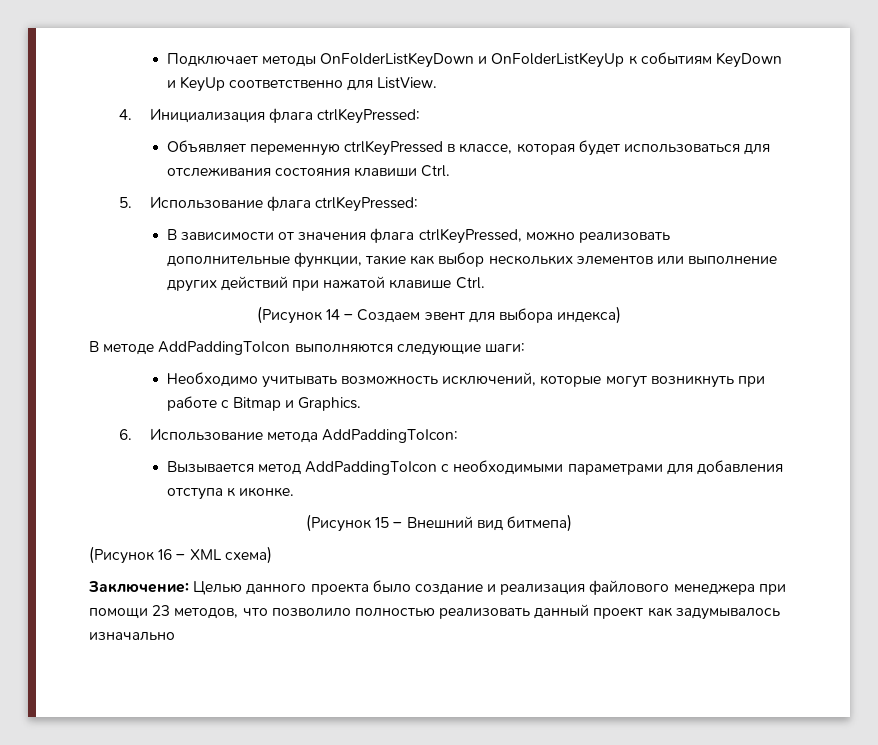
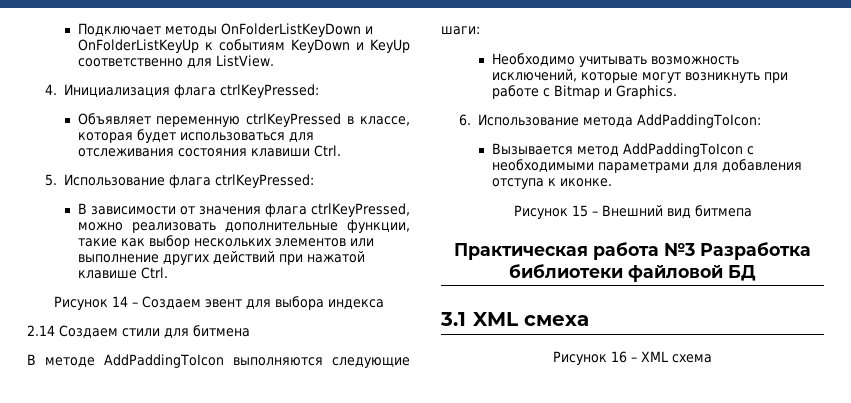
- (Рисунок 14 – Создаем эвент для выбора индекса)
+ Рисунок 14 – Создаем эвент для выбора индекса
+ 2.14 Создаем стили для битмена
- (Рисунок 15 – Внешний вид битмепа)
- (Рисунок 16 – XML схема)
- Заключение: Целью данного проекта было создание и реализация файлового менеджера при помощи 23 методов, что позволило полностью реализовать данный проект как задумывалось изначально
+ Рисунок 15 – Внешний вид битмепа
+ Практическая работа №3 Разработка библиотеки файловой БД
+ 3.1 XML смеха
+ Рисунок 16 – XML схема

